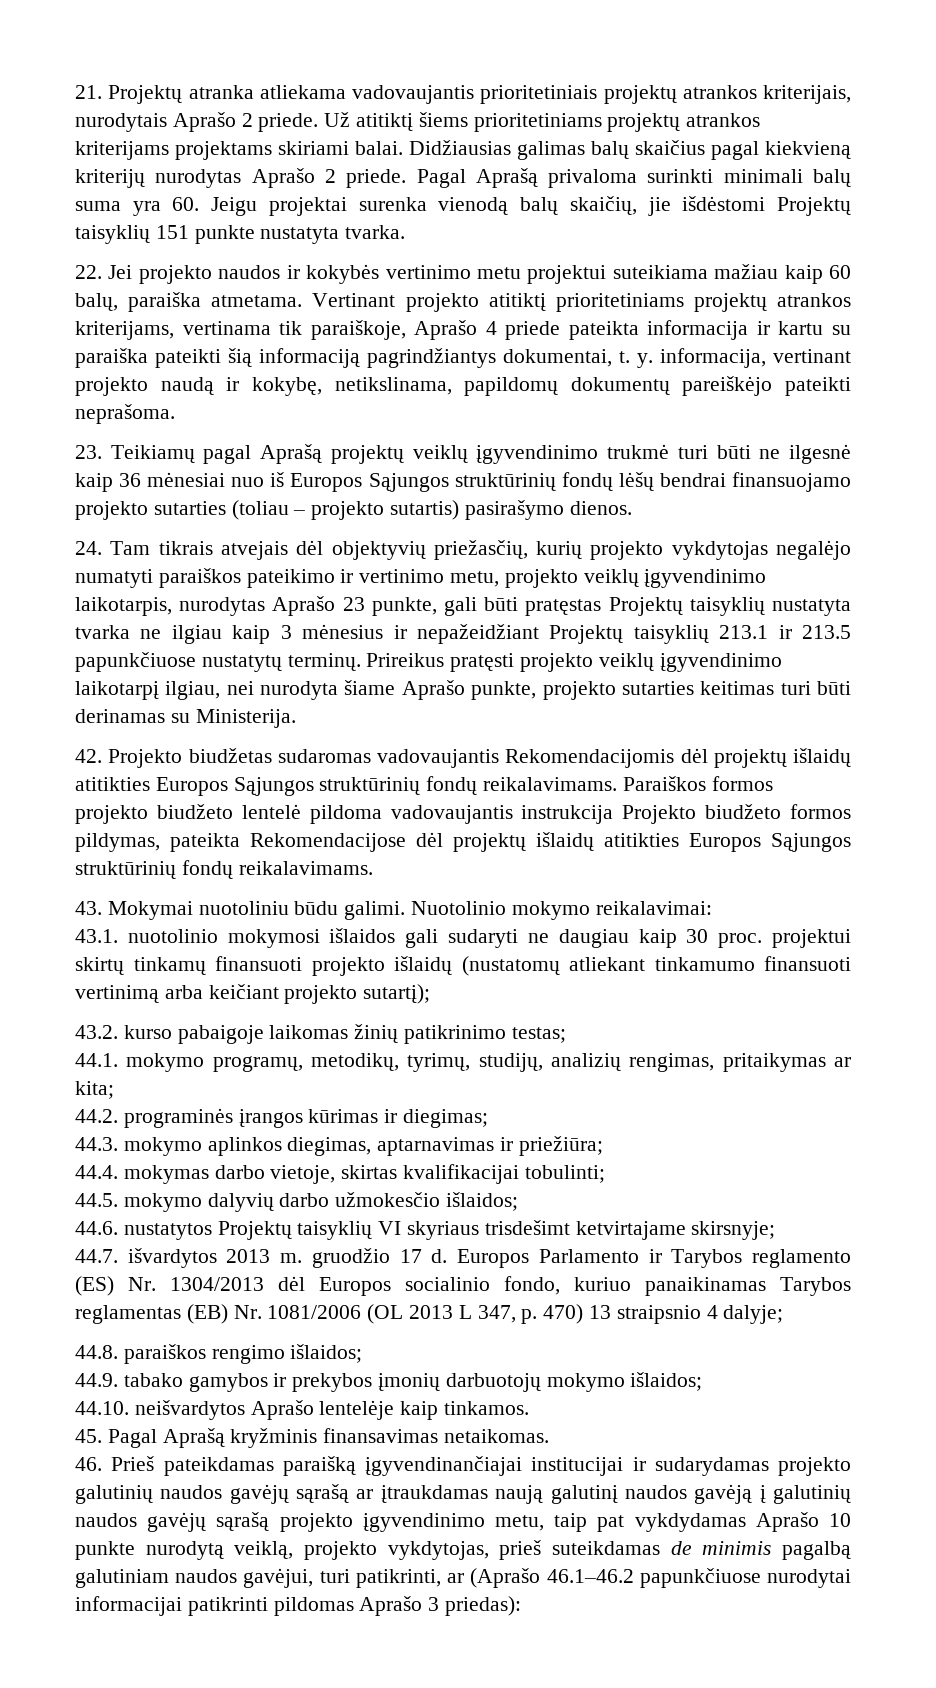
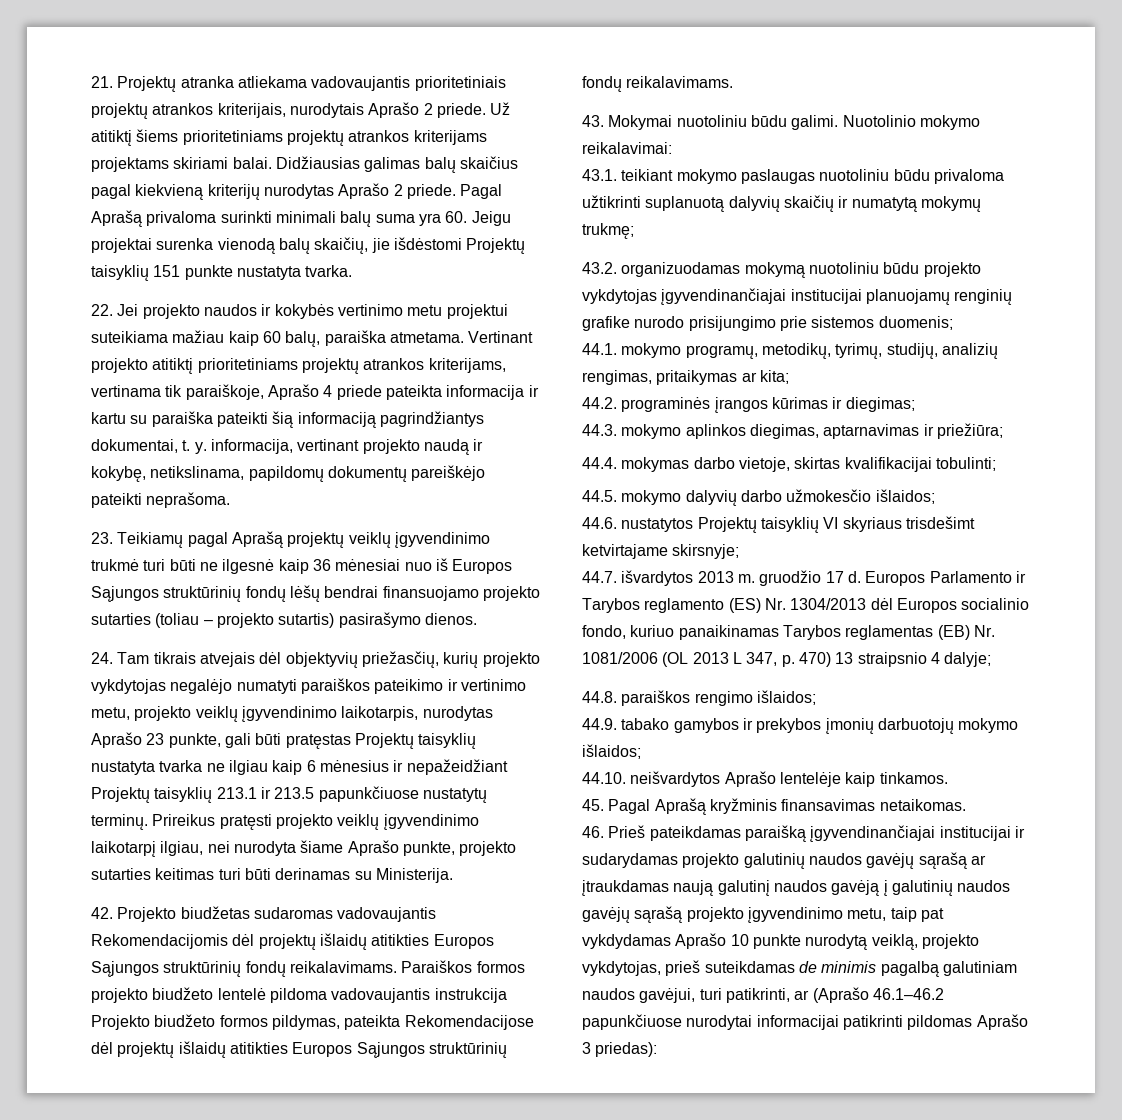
- 24. Tam tikrais atvejais dėl objektyvių priežasčių, kurių projekto vykdytojas negalėjo numatyti paraiškos pateikimo ir vertinimo metu, projekto veiklų įgyvendinimo laikotarpis, nurodytas Aprašo 23 punkte, gali būti pratęstas Projektų taisyklių nustatyta tvarka ne ilgiau kaip 3 mėnesius ir nepažeidžiant Projektų taisyklių 213.1 ir 213.5 papunkčiuose nustatytų terminų.
+ 24. Tam tikrais atvejais dėl objektyvių priežasčių, kurių projekto vykdytojas negalėjo numatyti paraiškos pateikimo ir vertinimo metu, projekto veiklų įgyvendinimo laikotarpis, nurodytas Aprašo 23 punkte, gali būti pratęstas Projektų taisyklių nustatyta tvarka ne ilgiau kaip 6 mėnesius ir nepažeidžiant Projektų taisyklių 213.1 ir 213.5 papunkčiuose nustatytų terminų.
- 43.1. nuotolinio mokymosi išlaidos gali sudaryti ne daugiau kaip 30 proc. projektui skirtų tinkamų finansuoti projekto išlaidų (nustatomų atliekant tinkamumo finansuoti vertinimą arba keičiant projekto sutartį);
- 43.2. kurso pabaigoje laikomas žinių patikrinimo testas;
+ 43.1. teikiant mokymo paslaugas nuotoliniu būdu privaloma užtikrinti suplanuotą dalyvių skaičių ir numatytą mokymų trukmę;
+ 43.2. organizuodamas mokymą nuotoliniu būdu projekto vykdytojas įgyvendinančiajai institucijai planuojamų renginių grafike nurodo prisijungimo prie sistemos duomenis;

